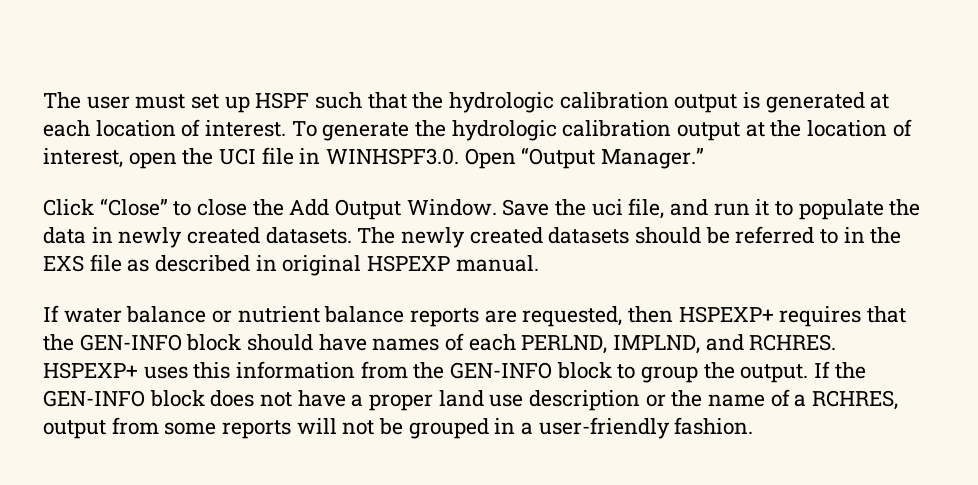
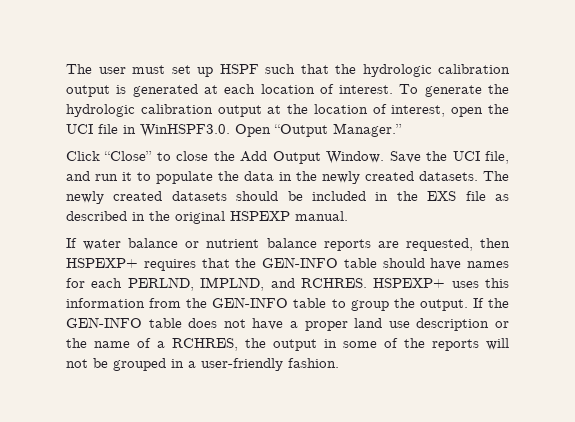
- To generate the hydrologic calibration output at the location of interest, open the UCI file in WINHSPF3.0. Open “Output Manager.”
+ To generate the hydrologic calibration output at the location of interest, open the UCI file in WinHSPF3.0. Open “Output Manager.”
- Save the uci file, and run it to populate the data in newly created datasets.
+ Save the UCI file, and run it to populate the data in the newly created datasets.
- The newly created datasets should be referred to in the EXS file as described in original HSPEXP manual.
+ The newly created datasets should be included in the EXS file as described in the original HSPEXP manual.
- If water balance or nutrient balance reports are requested, then HSPEXP+ requires that the GEN-INFO block should have names of each PERLND, IMPLND, and RCHRES.
+ If water balance or nutrient balance reports are requested, then HSPEXP+ requires that the GEN-INFO table should have names for each PERLND, IMPLND, and RCHRES.
- HSPEXP+ uses this information from the GEN-INFO block to group the output.
+ HSPEXP+ uses this information from the GEN-INFO table to group the output.
- If the GEN-INFO block does not have a proper land use description or the name of a RCHRES, output from some reports will not be grouped in a user-friendly fashion.
+ If the GEN-INFO table does not have a proper land use description or the name of a RCHRES, the output in some of the reports will not be grouped in a user-friendly fashion.

